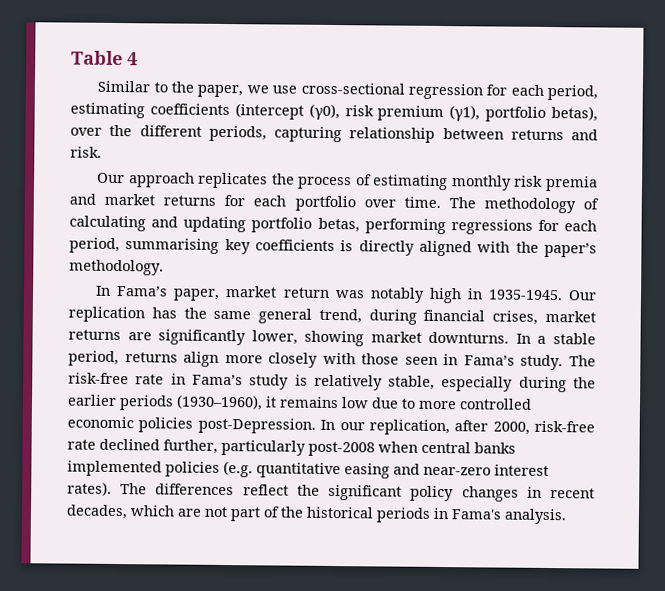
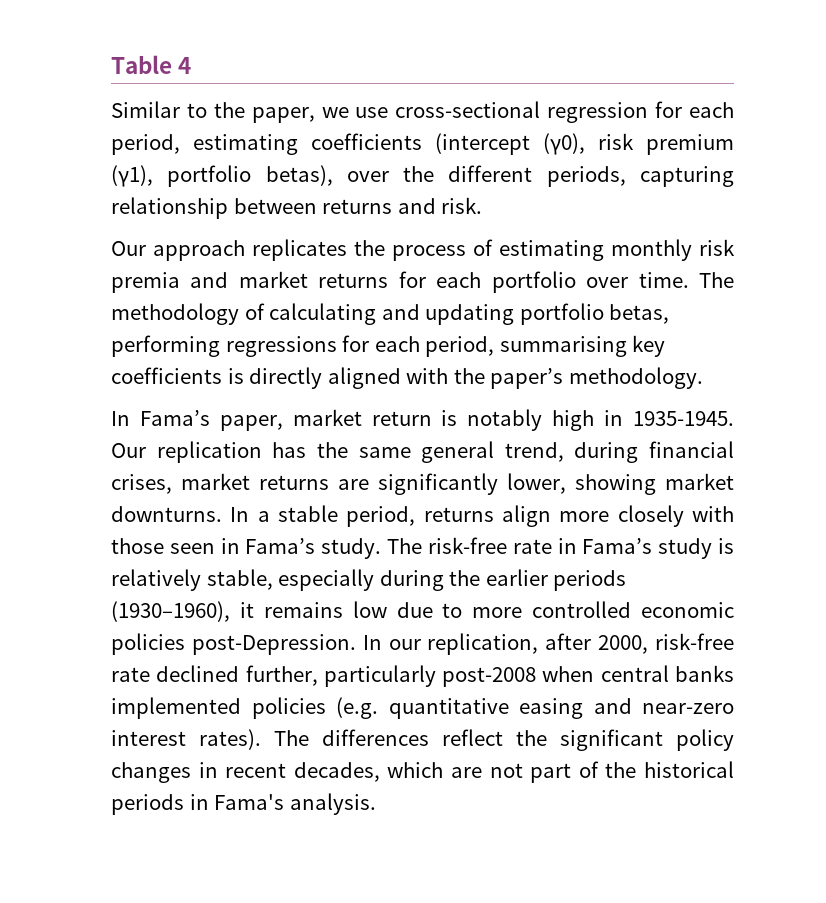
- In Fama’s paper, market return was notably high in 1935-1945.
+ In Fama’s paper, market return is notably high in 1935-1945.

